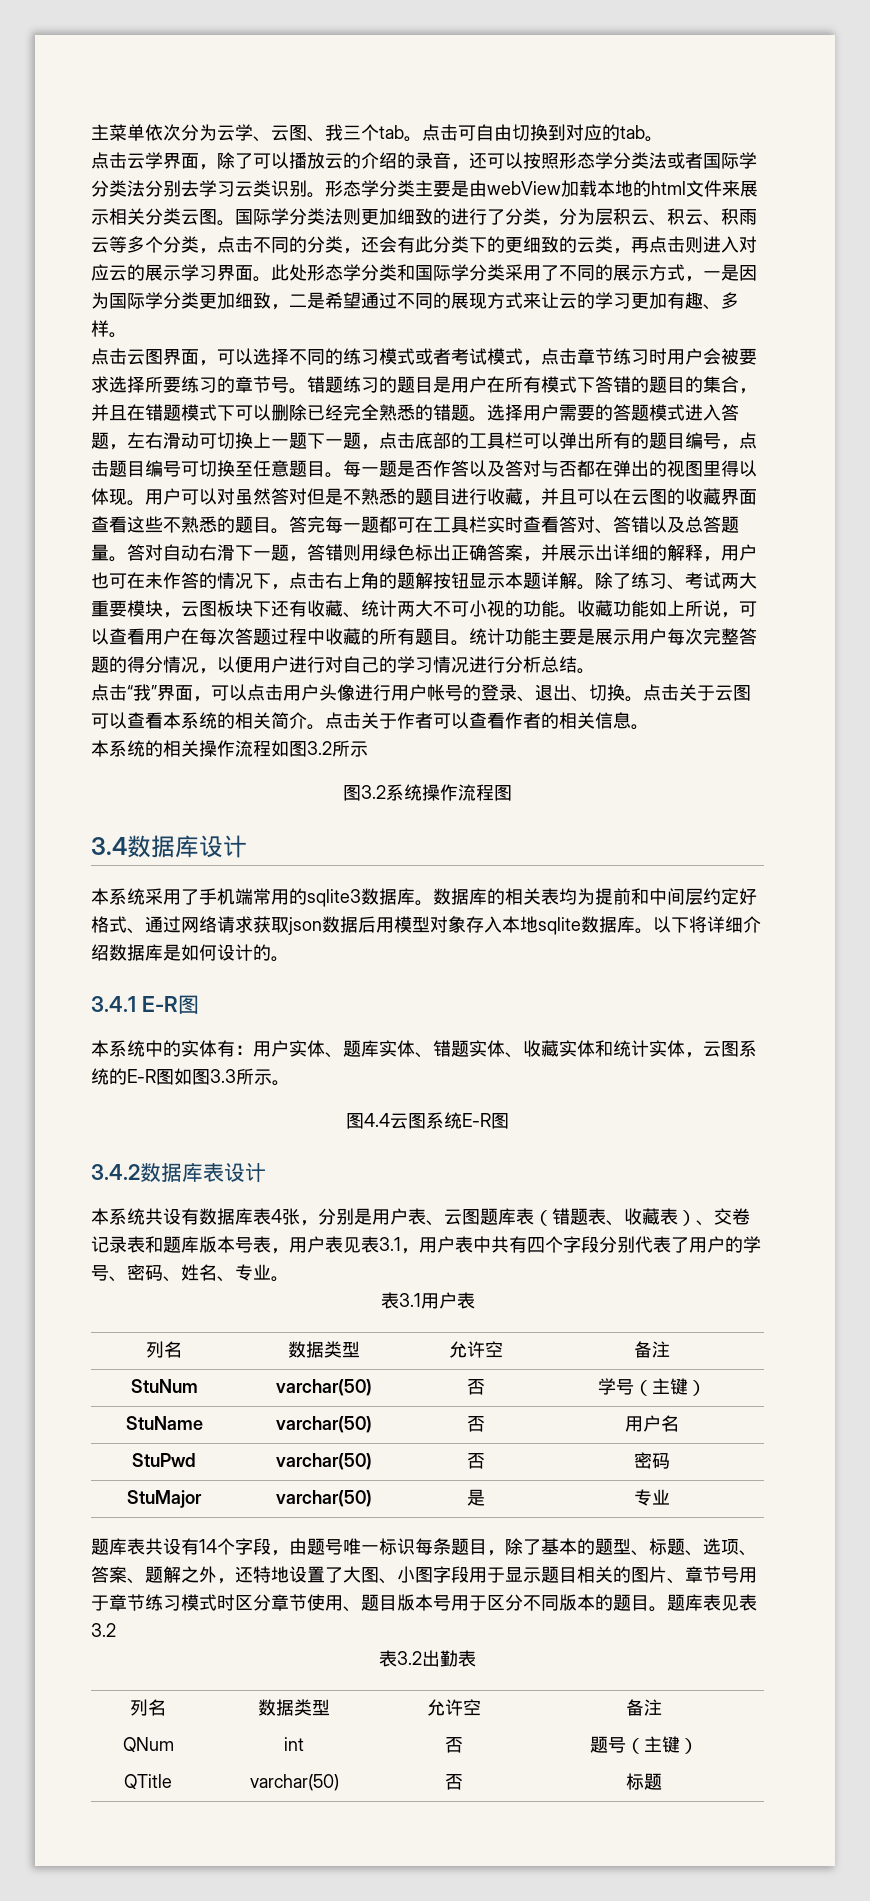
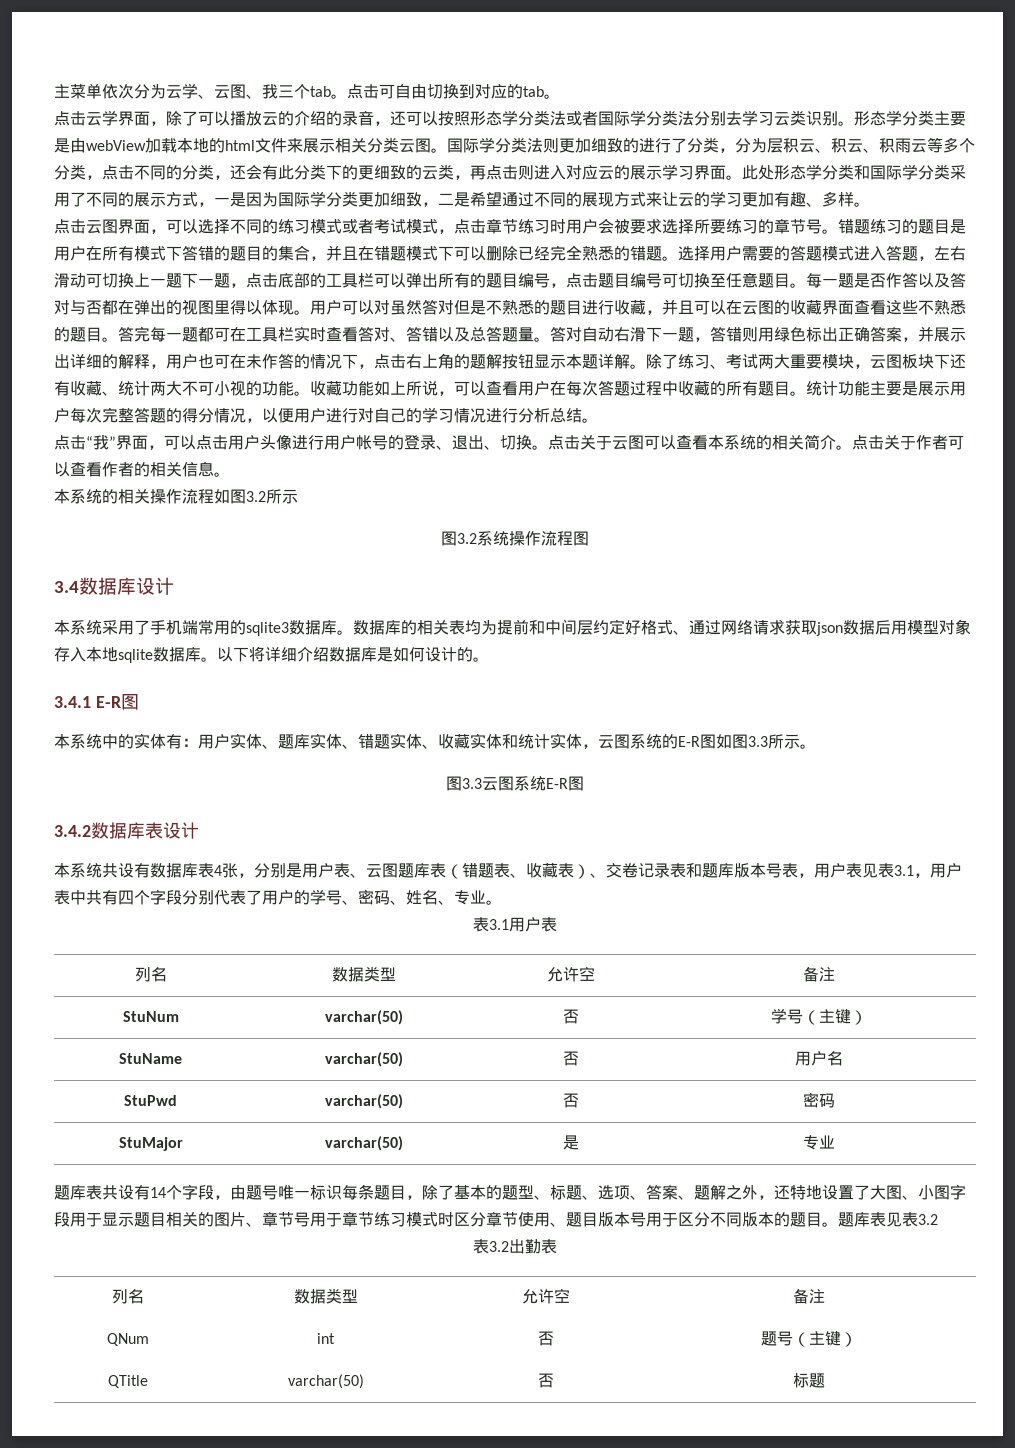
- 图4.4云图系统E-R图
+ 图3.3云图系统E-R图

